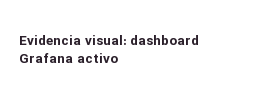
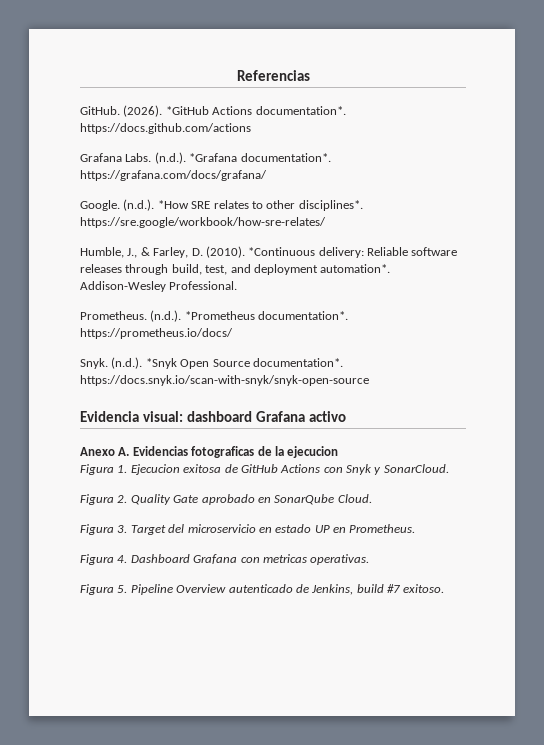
+ Referencias
+ GitHub. (2026). *GitHub Actions documentation*. https://docs.github.com/actions
+ Grafana Labs. (n.d.). *Grafana documentation*. https://grafana.com/docs/grafana/
+ Google. (n.d.). *How SRE relates to other disciplines*. https://sre.google/workbook/how-sre-relates/
+ Humble, J., & Farley, D. (2010). *Continuous delivery: Reliable software releases through build, test, and deployment automation*. Addison-Wesley Professional.
+ Prometheus. (n.d.). *Prometheus documentation*. https://prometheus.io/docs/
+ Snyk. (n.d.). *Snyk Open Source documentation*. https://docs.snyk.io/scan-with-snyk/snyk-open-source
+ Anexo A. Evidencias fotograficas de la ejecucion
+ Figura 1. Ejecucion exitosa de GitHub Actions con Snyk y SonarCloud.
+ Figura 2. Quality Gate aprobado en SonarQube Cloud.
+ Figura 3. Target del microservicio en estado UP en Prometheus.
+ Figura 4. Dashboard Grafana con metricas operativas.
+ Figura 5. Pipeline Overview autenticado de Jenkins, build #7 exitoso.

